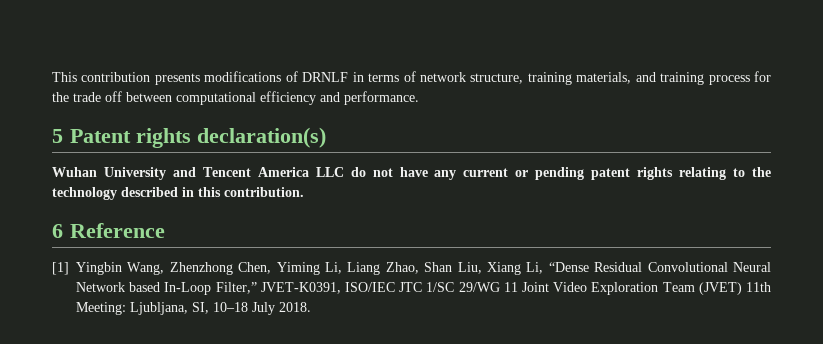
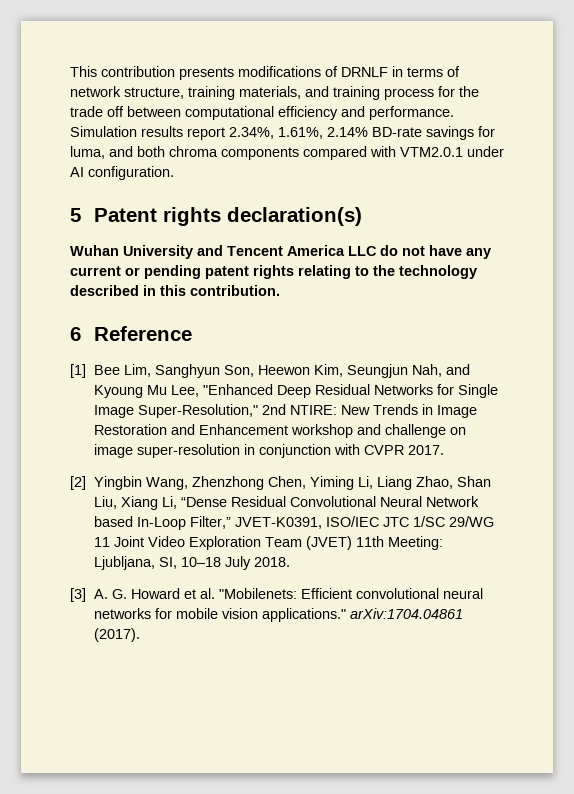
+ Simulation results report 2.34%, 1.61%, 2.14% BD-rate savings for luma, and both chroma components compared with VTM2.0.1 under AI configuration.
- [1] Yingbin Wang, Zhenzhong Chen, Yiming Li, Liang Zhao, Shan Liu, Xiang Li, “Dense Residual Convolutional Neural Network based In-Loop Filter,” JVET-K0391, ISO/IEC JTC 1/SC 29/WG 11 Joint Video Exploration Team (JVET) 11th Meeting: Ljubljana, SI, 10–18 July 2018.
+ [1] Bee Lim, Sanghyun Son, Heewon Kim, Seungjun Nah, and Kyoung Mu Lee, "Enhanced Deep Residual Networks for Single Image Super-Resolution," 2nd NTIRE: New Trends in Image Restoration and Enhancement workshop and challenge on image super-resolution in conjunction with CVPR 2017.
+ [2] Yingbin Wang, Zhenzhong Chen, Yiming Li, Liang Zhao, Shan Liu, Xiang Li, “Dense Residual Convolutional Neural Network based In-Loop Filter,” JVET-K0391, ISO/IEC JTC 1/SC 29/WG 11 Joint Video Exploration Team (JVET) 11th Meeting: Ljubljana, SI, 10–18 July 2018.
+ [3] A. G. Howard et al. "Mobilenets: Efficient convolutional neural networks for mobile vision applications." arXiv:1704.04861 (2017).

